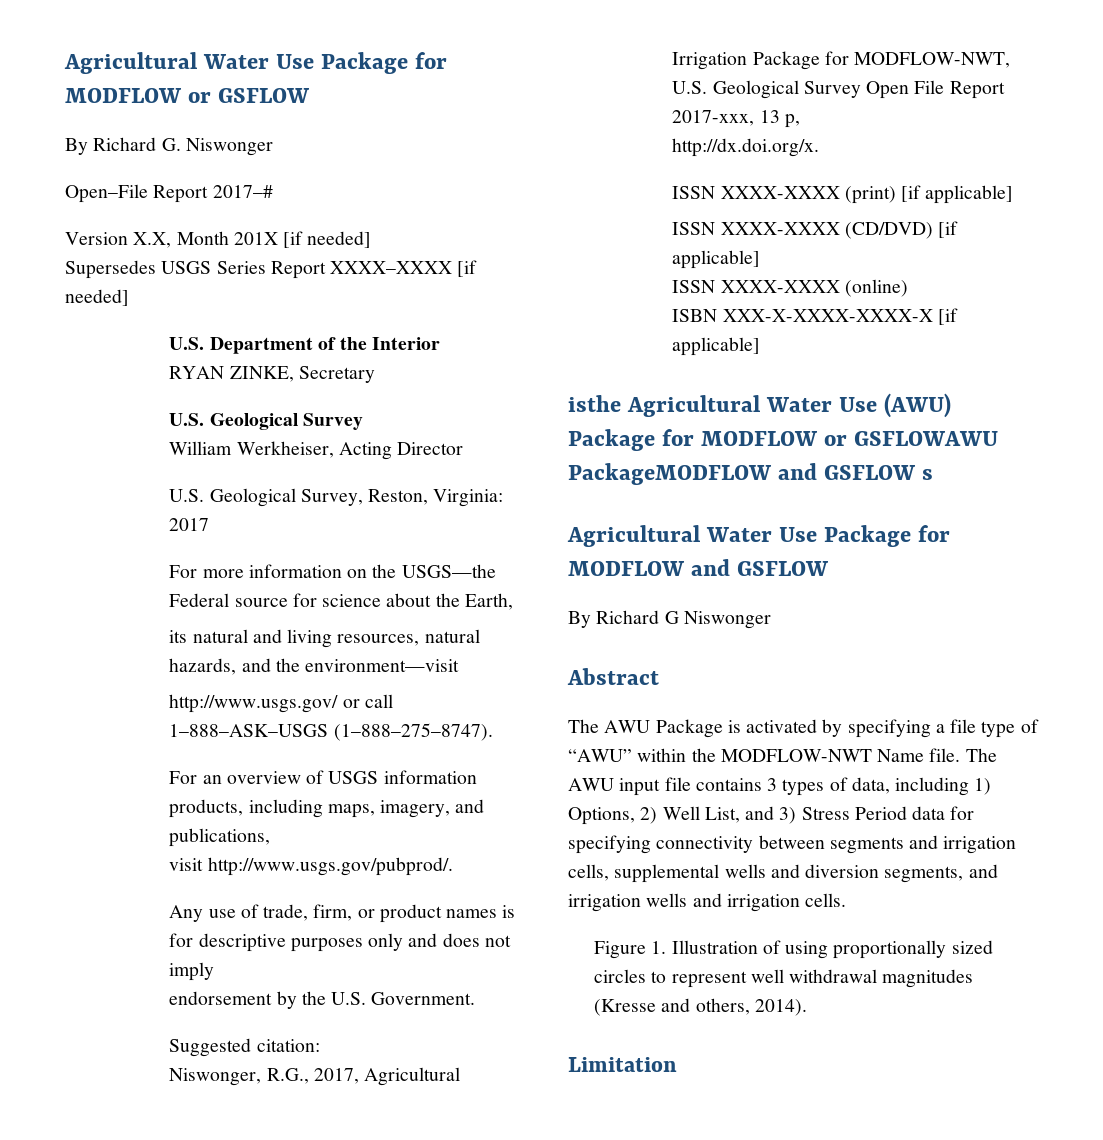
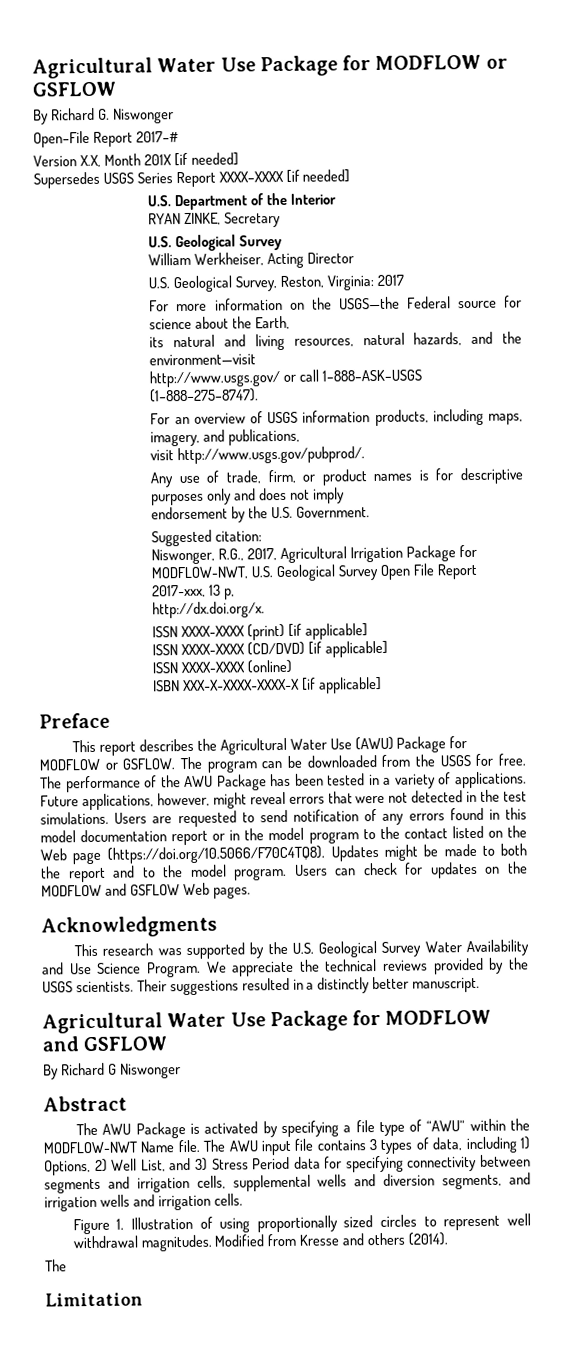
- isthe Agricultural Water Use (AWU) Package for MODFLOW or GSFLOWAWU PackageMODFLOW and GSFLOW s
+ Preface
+ This report describes the Agricultural Water Use (AWU) Package for MODFLOW or GSFLOW. The program can be downloaded from the USGS for free. The performance of the AWU Package has been tested in a variety of applications. Future applications, however, might reveal errors that were not detected in the test simulations. Users are requested to send notification of any errors found in this model documentation report or in the model program to the contact listed on the Web page (https://doi.org/10.5066/F70C4TQ8). Updates might be made to both the report and to the model program. Users can check for updates on the MODFLOW and GSFLOW Web pages.
+ Acknowledgments
+ This research was supported by the U.S. Geological Survey Water Availability and Use Science Program. We appreciate the technical reviews provided by the USGS scientists. Their suggestions resulted in a distinctly better manuscript.
- Figure 1. Illustration of using proportionally sized circles to represent well withdrawal magnitudes (Kresse and others, 2014).
+ Figure 1. Illustration of using proportionally sized circles to represent well withdrawal magnitudes. Modified from Kresse and others (2014).
+ The

